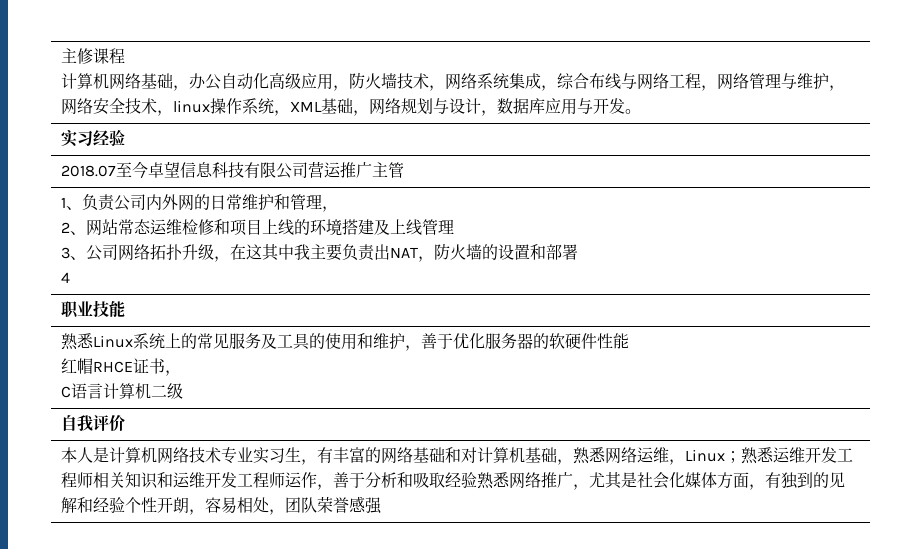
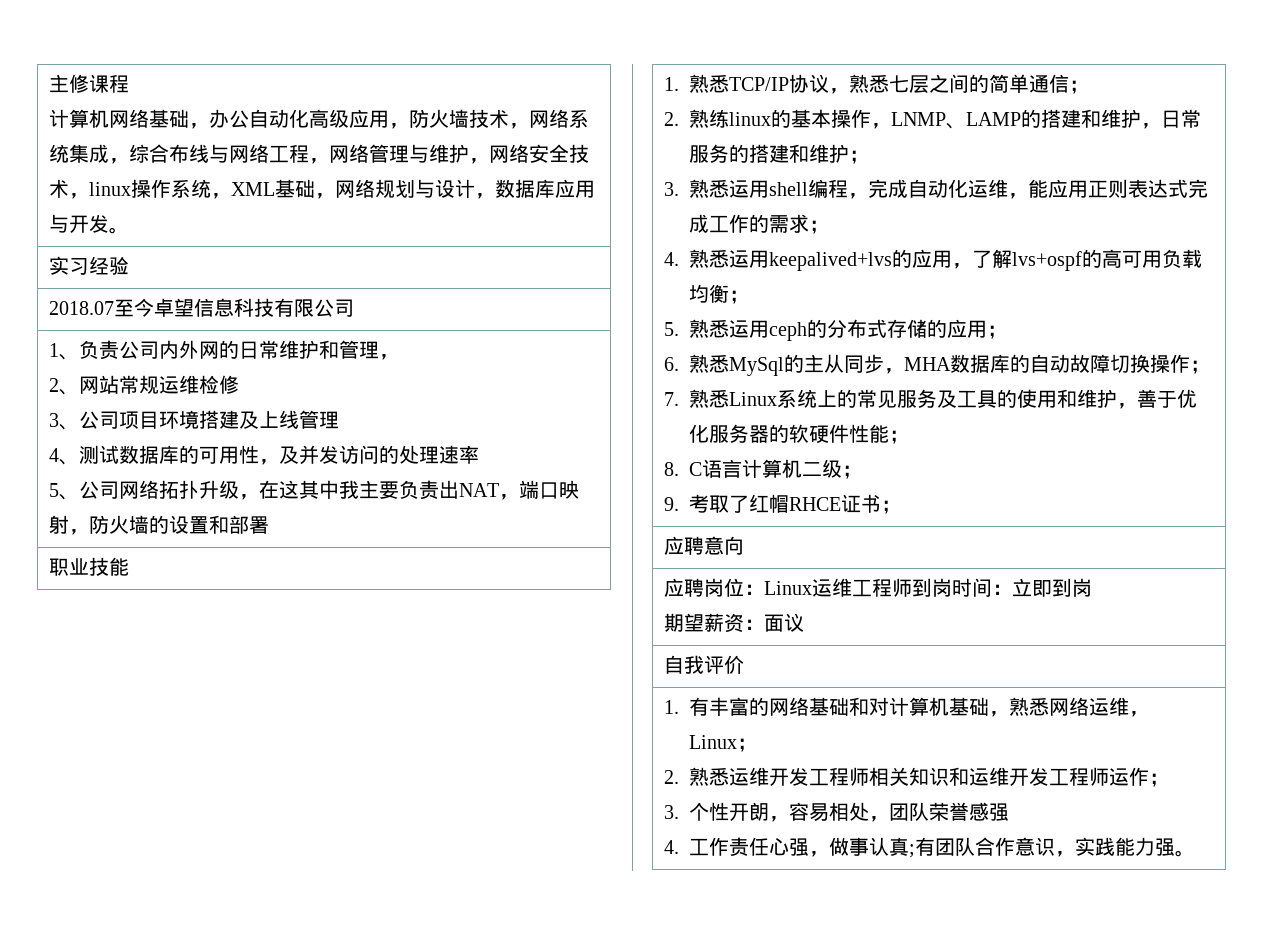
- 2018.07至今卓望信息科技有限公司营运推广主管
+ 2018.07至今卓望信息科技有限公司
- 2、网站常态运维检修和项目上线的环境搭建及上线管理
+ 2、网站常规运维检修
+ 3、公司项目环境搭建及上线管理
- 3、公司网络拓扑升级，在这其中我主要负责出NAT，防火墙的设置和部署
+ 4、测试数据库的可用性，及并发访问的处理速率
+ 5、公司网络拓扑升级，在这其中我主要负责出NAT，端口映射，防火墙的设置和部署
- 4
- 熟悉Linux系统上的常见服务及工具的使用和维护，善于优化服务器的软硬件性能
- 红帽RHCE证书，
- C语言计算机二级
+ 1.熟悉TCP/IP协议，熟悉七层之间的简单通信；
+ 2.熟练linux的基本操作，LNMP、LAMP的搭建和维护，日常服务的搭建和维护；
+ 3.熟悉运用shell编程，完成自动化运维，能应用正则表达式完成工作的需求；
+ 4.熟悉运用keepalived+lvs的应用，了解lvs+ospf的高可用负载均衡；
+ 5.熟悉运用ceph的分布式存储的应用；
+ 6.熟悉MySql的主从同步，MHA数据库的自动故障切换操作；
+ 7.熟悉Linux系统上的常见服务及工具的使用和维护，善于优化服务器的软硬件性能；
+ 8. C语言计算机二级；
+ 9.考取了红帽RHCE证书；
+ 应聘意向
+ 应聘岗位：Linux运维工程师到岗时间：立即到岗
+ 期望薪资：面议
  自我评价
- 本人是计算机网络技术专业实习生，有丰富的网络基础和对计算机基础，熟悉网络运维，Linux；熟悉运维开发工程师相关知识和运维开发工程师运作，善于分析和吸取经验熟悉网络推广，尤其是社会化媒体方面，有独到的见解和经验个性开朗，容易相处，团队荣誉感强
+ 1.有丰富的网络基础和对计算机基础，熟悉网络运维，Linux；
+ 2.熟悉运维开发工程师相关知识和运维开发工程师运作；
+ 3.个性开朗，容易相处，团队荣誉感强
+ 4.工作责任心强，做事认真;有团队合作意识，实践能力强。

